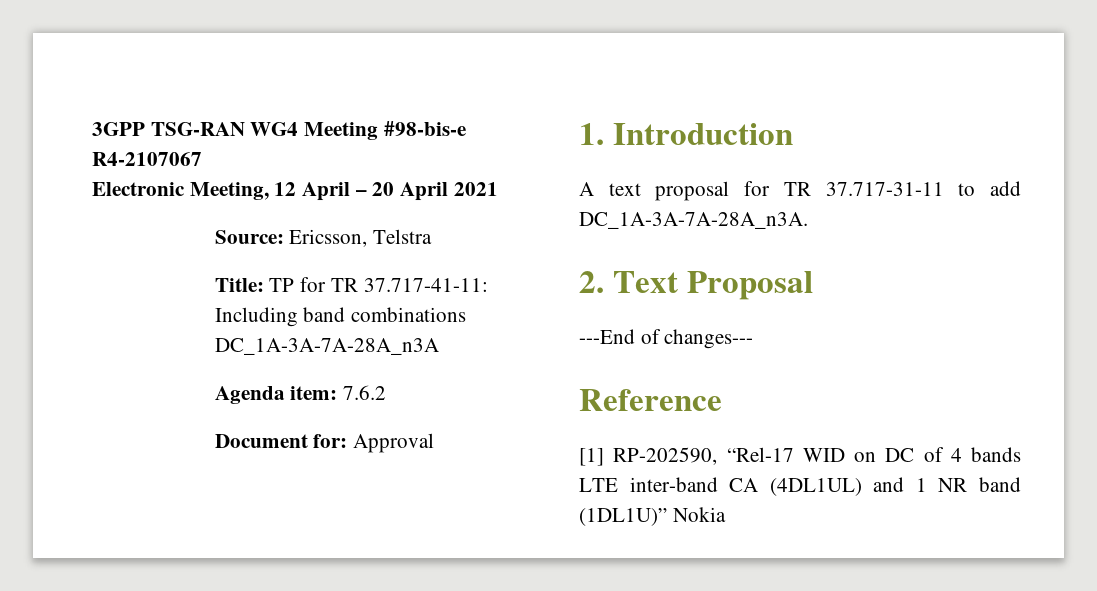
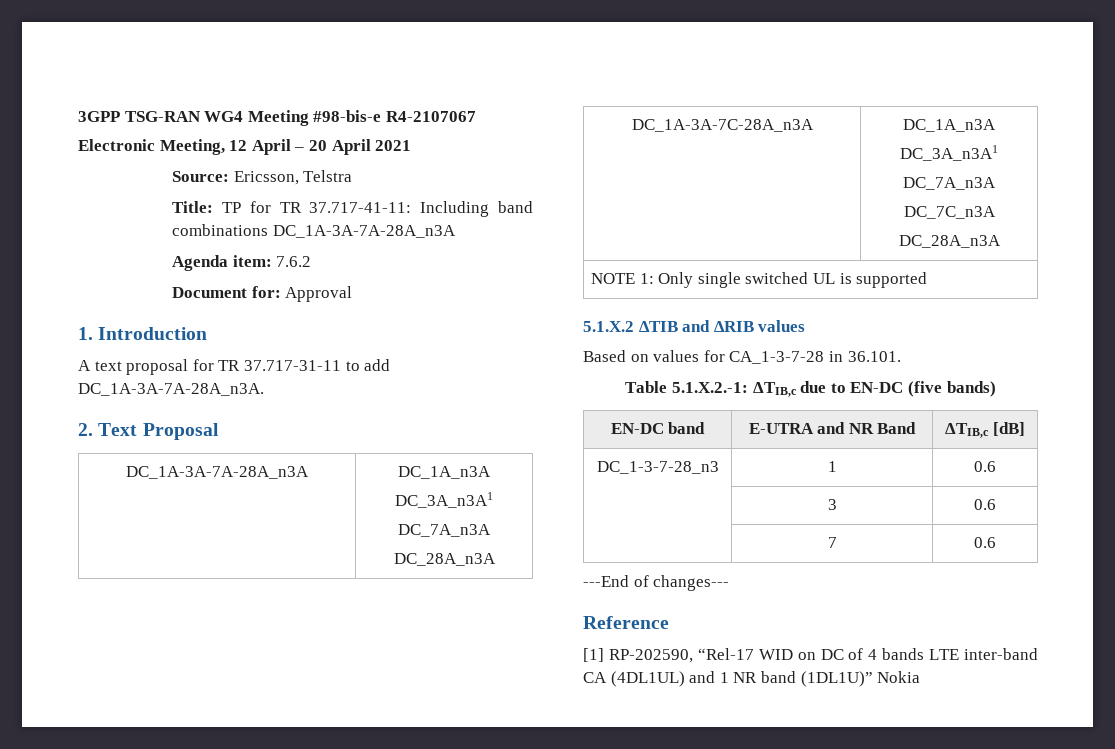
+ DC_1A-3A-7A-28A_n3A | DC_1A_n3A
+ DC_3A_n3A1
+ DC_7A_n3A
+ DC_28A_n3A
+ DC_1A-3A-7C-28A_n3A | DC_1A_n3A
+ DC_3A_n3A1
+ DC_7A_n3A
+ DC_7C_n3A
+ DC_28A_n3A
+ NOTE 1: Only single switched UL is supported
+ 5.1.X.2 ∆TIB and ∆RIB values
+ Based on values for CA_1-3-7-28 in 36.101.
+ Table 5.1.X.2.-1: ΔTIB,c due to EN-DC (five bands)
+ EN-DC band | E-UTRA and NR Band | ΔTIB,c [dB]
+ DC_1-3-7-28_n3 | 1 | 0.6
+ | 3 | 0.6
+ | 7 | 0.6

